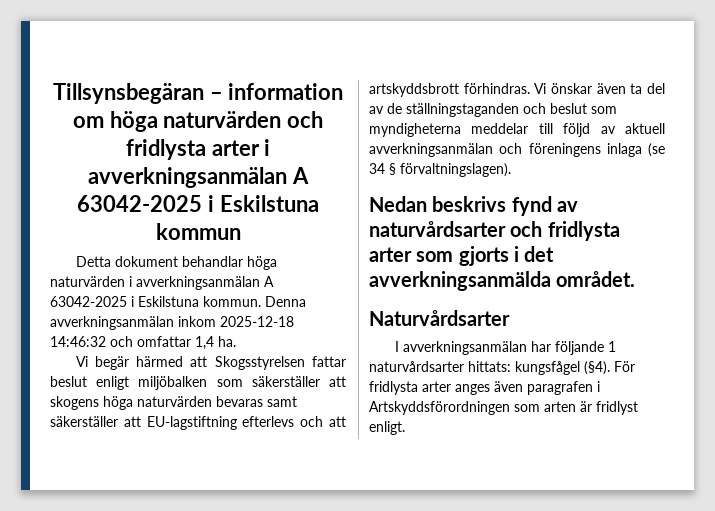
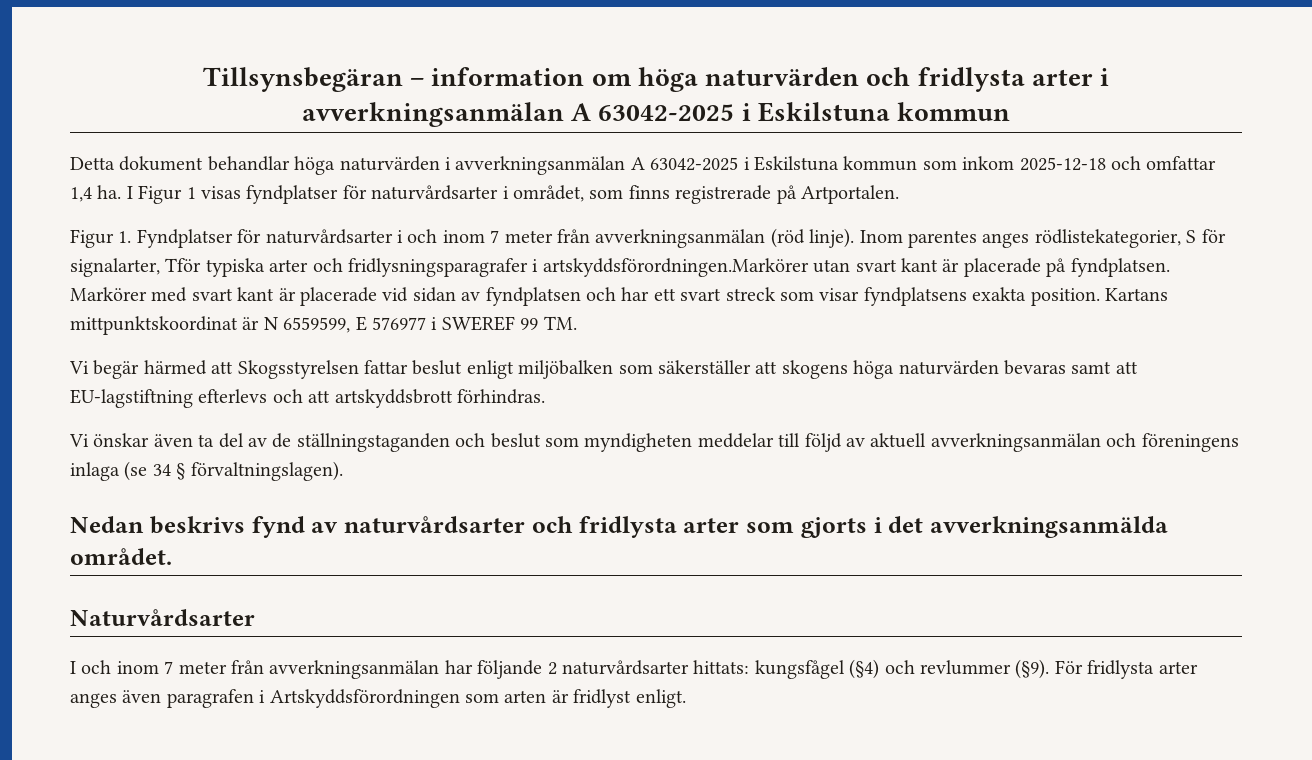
- Detta dokument behandlar höga naturvärden i avverkningsanmälan A 63042-2025 i Eskilstuna kommun. Denna avverkningsanmälan inkom 2025-12-18 14:46:32 och omfattar 1,4 ha.
+ Detta dokument behandlar höga naturvärden i avverkningsanmälan A 63042-2025 i Eskilstuna kommun som inkom 2025-12-18 och omfattar 1,4 ha. I Figur 1 visas fyndplatser för naturvårdsarter i området, som finns registrerade på Artportalen.
+ Figur 1. Fyndplatser för naturvårdsarter i och inom 7 meter från avverkningsanmälan (röd linje). Inom parentes anges rödlistekategorier, S för signalarter, Tför typiska arter och fridlysningsparagrafer i artskyddsförordningen.Markörer utan svart kant är placerade på fyndplatsen. Markörer med svart kant är placerade vid sidan av fyndplatsen och har ett svart streck som visar fyndplatsens exakta position. Kartans mittpunktskoordinat är N 6559599, E 576977 i SWEREF 99 TM.
- Vi begär härmed att Skogsstyrelsen fattar beslut enligt miljöbalken som säkerställer att skogens höga naturvärden bevaras samt säkerställer att EU-lagstiftning efterlevs och att artskyddsbrott förhindras. Vi önskar även ta del av de ställningstaganden och beslut som myndigheterna meddelar till följd av aktuell avverkningsanmälan och föreningens inlaga (se 34 § förvaltningslagen).
+ Vi begär härmed att Skogsstyrelsen fattar beslut enligt miljöbalken som säkerställer att skogens höga naturvärden bevaras samt att EU-lagstiftning efterlevs och att artskyddsbrott förhindras.
+ Vi önskar även ta del av de ställningstaganden och beslut som myndigheten meddelar till följd av aktuell avverkningsanmälan och föreningens inlaga (se 34 § förvaltningslagen).
- I avverkningsanmälan har följande 1 naturvårdsarter hittats: kungsfågel (§4).
+ I och inom 7 meter från avverkningsanmälan har följande 2 naturvårdsarter hittats: kungsfågel (§4) och revlummer (§9).

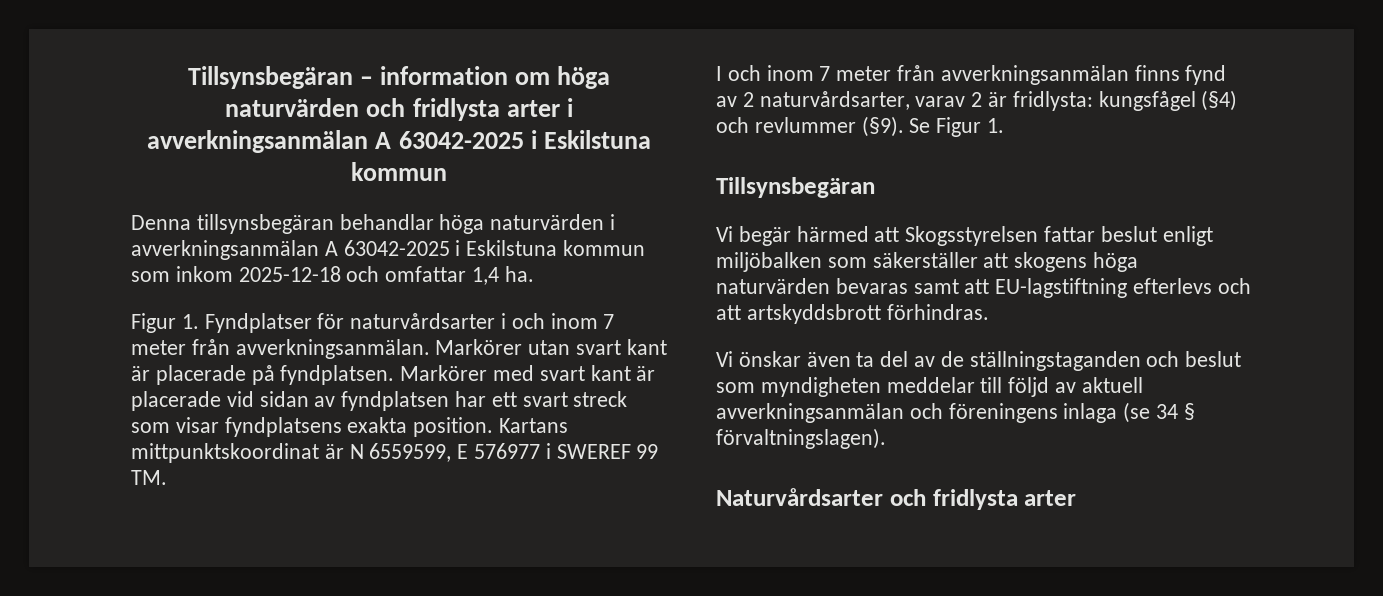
- Detta dokument behandlar höga naturvärden i avverkningsanmälan A 63042-2025 i Eskilstuna kommun som inkom 2025-12-18 och omfattar 1,4 ha. I Figur 1 visas fyndplatser för naturvårdsarter i området, som finns registrerade på Artportalen.
+ Denna tillsynsbegäran behandlar höga naturvärden i avverkningsanmälan A 63042-2025 i Eskilstuna kommun som inkom 2025-12-18 och omfattar 1,4 ha.
- Figur 1. Fyndplatser för naturvårdsarter i och inom 7 meter från avverkningsanmälan (röd linje). Inom parentes anges rödlistekategorier, S för signalarter, Tför typiska arter och fridlysningsparagrafer i artskyddsförordningen.Markörer utan svart kant är placerade på fyndplatsen.
+ Figur 1. Fyndplatser för naturvårdsarter i och inom 7 meter från avverkningsanmälan. Markörer utan svart kant är placerade på fyndplatsen.
- Markörer med svart kant är placerade vid sidan av fyndplatsen och har ett svart streck som visar fyndplatsens exakta position.
+ Markörer med svart kant är placerade vid sidan av fyndplatsen har ett svart streck som visar fyndplatsens exakta position.
+ I och inom 7 meter från avverkningsanmälan finns fynd av 2 naturvårdsarter, varav 2 är fridlysta: kungsfågel (§4) och revlummer (§9). Se Figur 1.
+ Tillsynsbegäran
- Nedan beskrivs fynd av naturvårdsarter och fridlysta arter som gjorts i det avverkningsanmälda området.
- Naturvårdsarter
- I och inom 7 meter från avverkningsanmälan har följande 2 naturvårdsarter hittats: kungsfågel (§4) och revlummer (§9). För fridlysta arter anges även paragrafen i Artskyddsförordningen som arten är fridlyst enligt.
+ Naturvårdsarter och fridlysta arter

